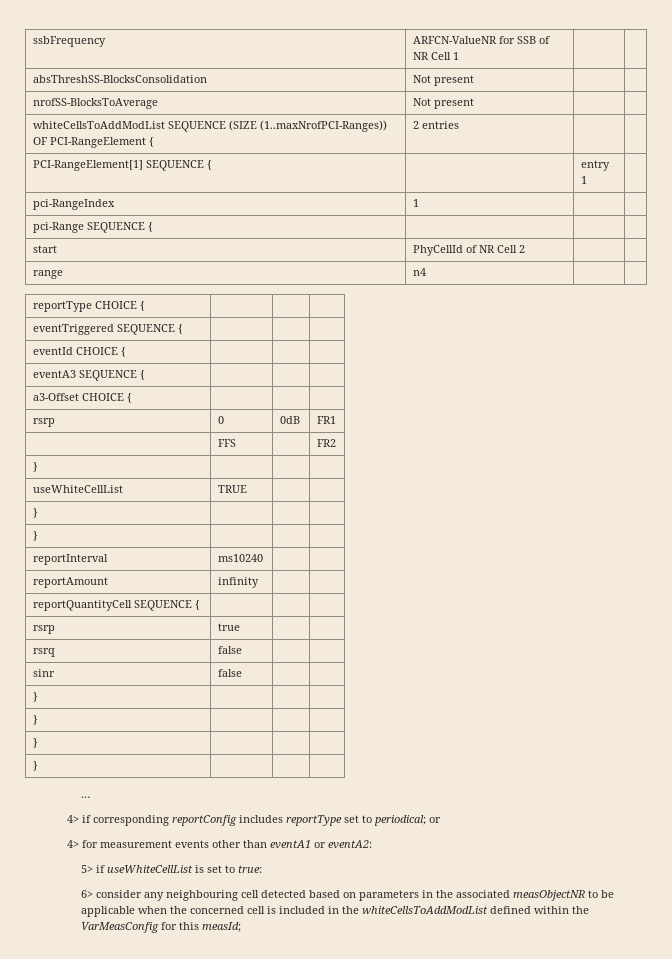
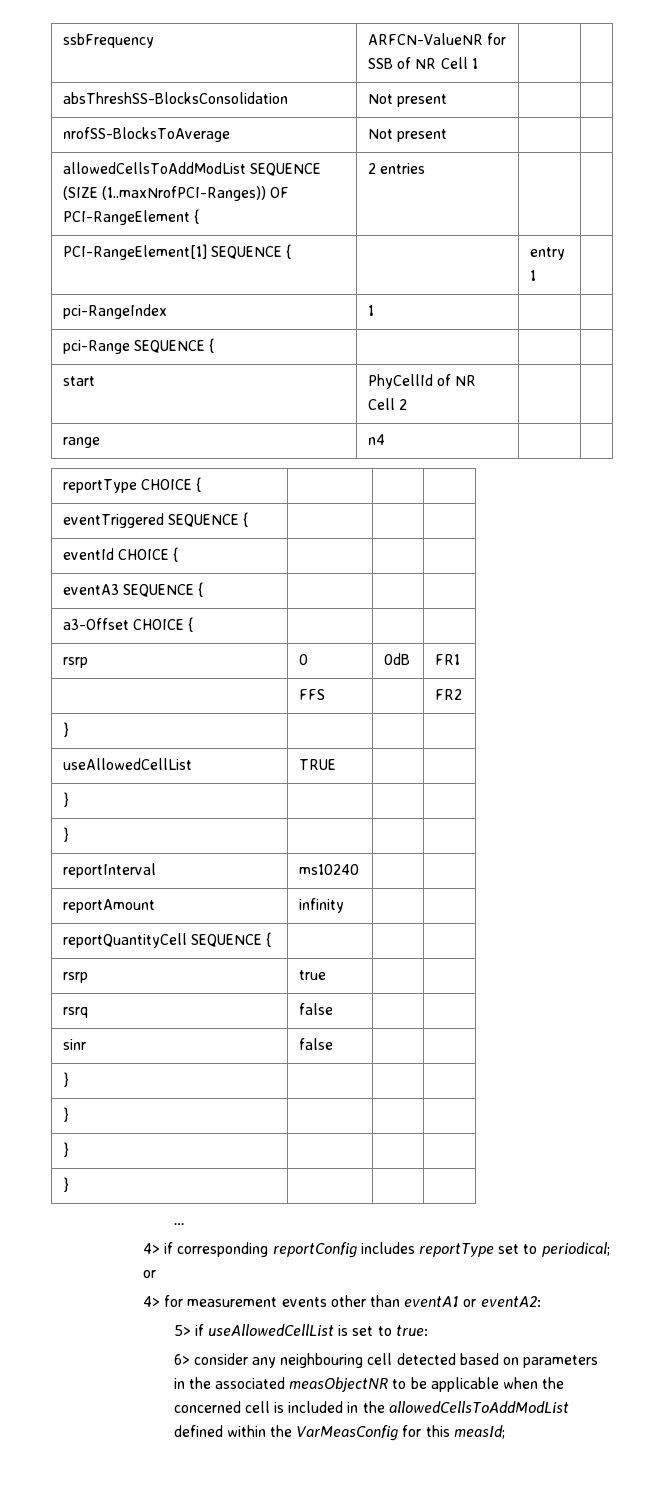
- whiteCellsToAddModList SEQUENCE (SIZE (1..maxNrofPCI-Ranges)) OF PCI-RangeElement { | 2 entries | |
+ allowedCellsToAddModList SEQUENCE (SIZE (1..maxNrofPCI-Ranges)) OF PCI-RangeElement { | 2 entries | |
- useWhiteCellList | TRUE | |
+ useAllowedCellList | TRUE | |
- 5> if useWhiteCellList is set to true:
+ 5> if useAllowedCellList is set to true:
- 6> consider any neighbouring cell detected based on parameters in the associated measObjectNR to be applicable when the concerned cell is included in the whiteCellsToAddModList defined within the VarMeasConfig for this measId;
+ 6> consider any neighbouring cell detected based on parameters in the associated measObjectNR to be applicable when the concerned cell is included in the allowedCellsToAddModList defined within the VarMeasConfig for this measId;

